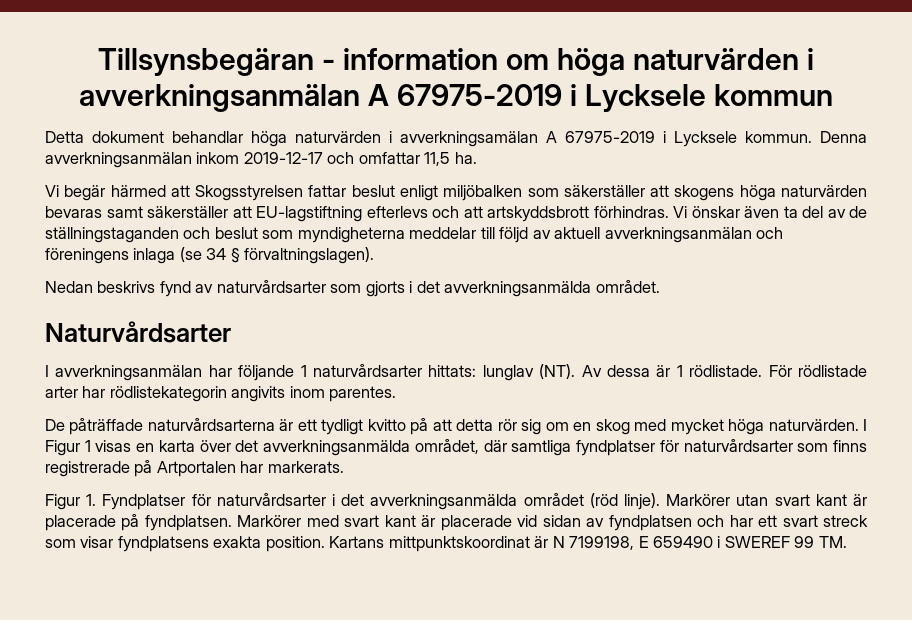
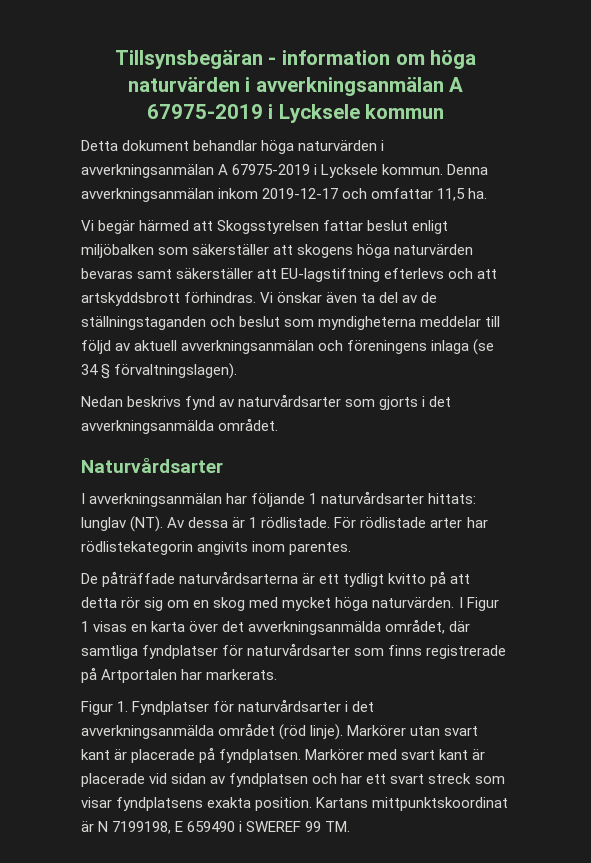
- Detta dokument behandlar höga naturvärden i avverkningsamälan A 67975-2019 i Lycksele kommun.
+ Detta dokument behandlar höga naturvärden i avverkningsanmälan A 67975-2019 i Lycksele kommun.

